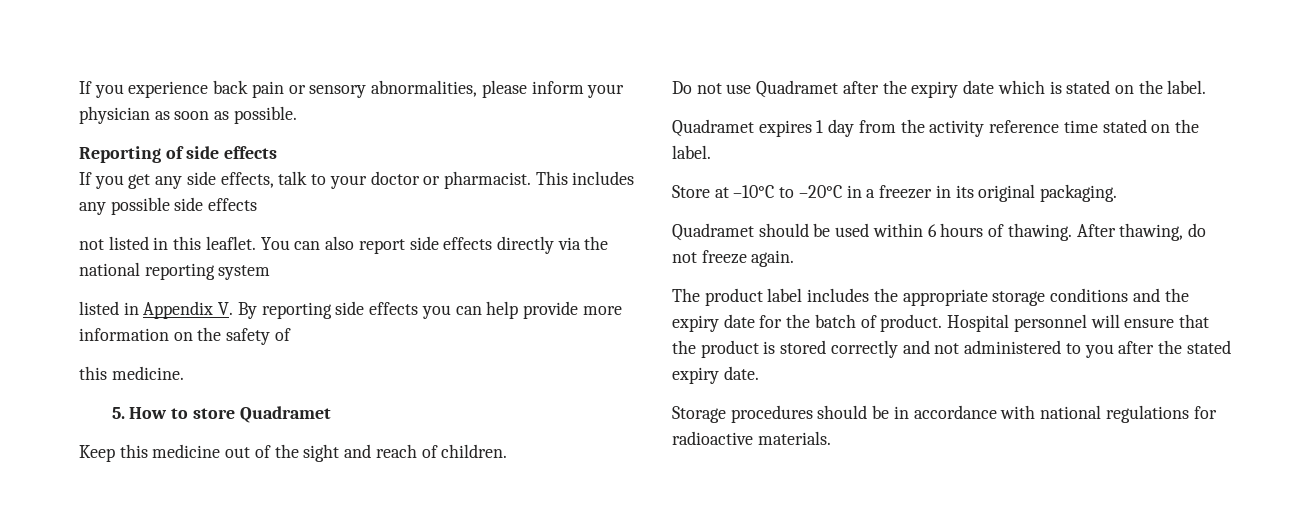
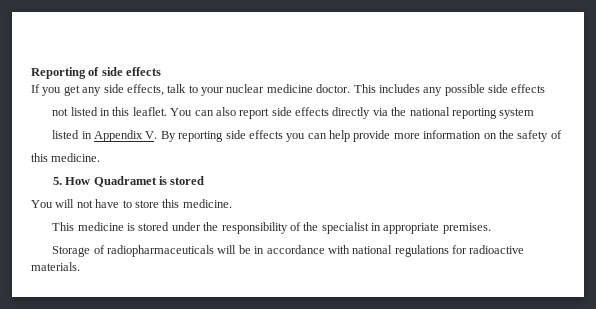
- If you experience back pain or sensory abnormalities, please inform your physician as soon as possible.
- If you get any side effects, talk to your doctor or pharmacist.
+ If you get any side effects, talk to your nuclear medicine doctor.
- 5. How to store Quadramet
- Keep this medicine out of the sight and reach of children.
- Do not use Quadramet after the expiry date which is stated on the label.
- Quadramet expires 1 day from the activity reference time stated on the label.
- Store at –10°C to –20°C in a freezer in its original packaging.
- Quadramet should be used within 6 hours of thawing. After thawing, do not freeze again.
- The product label includes the appropriate storage conditions and the expiry date for the batch of product. Hospital personnel will ensure that the product is stored correctly and not administered to you after the stated expiry date.
- Storage procedures should be in accordance with national regulations for radioactive materials.
+ 5. How Quadramet is stored
+ You will not have to store this medicine.
+ This medicine is stored under the responsibility of the specialist in appropriate premises.
+ Storage of radiopharmaceuticals will be in accordance with national regulations for radioactive materials.

